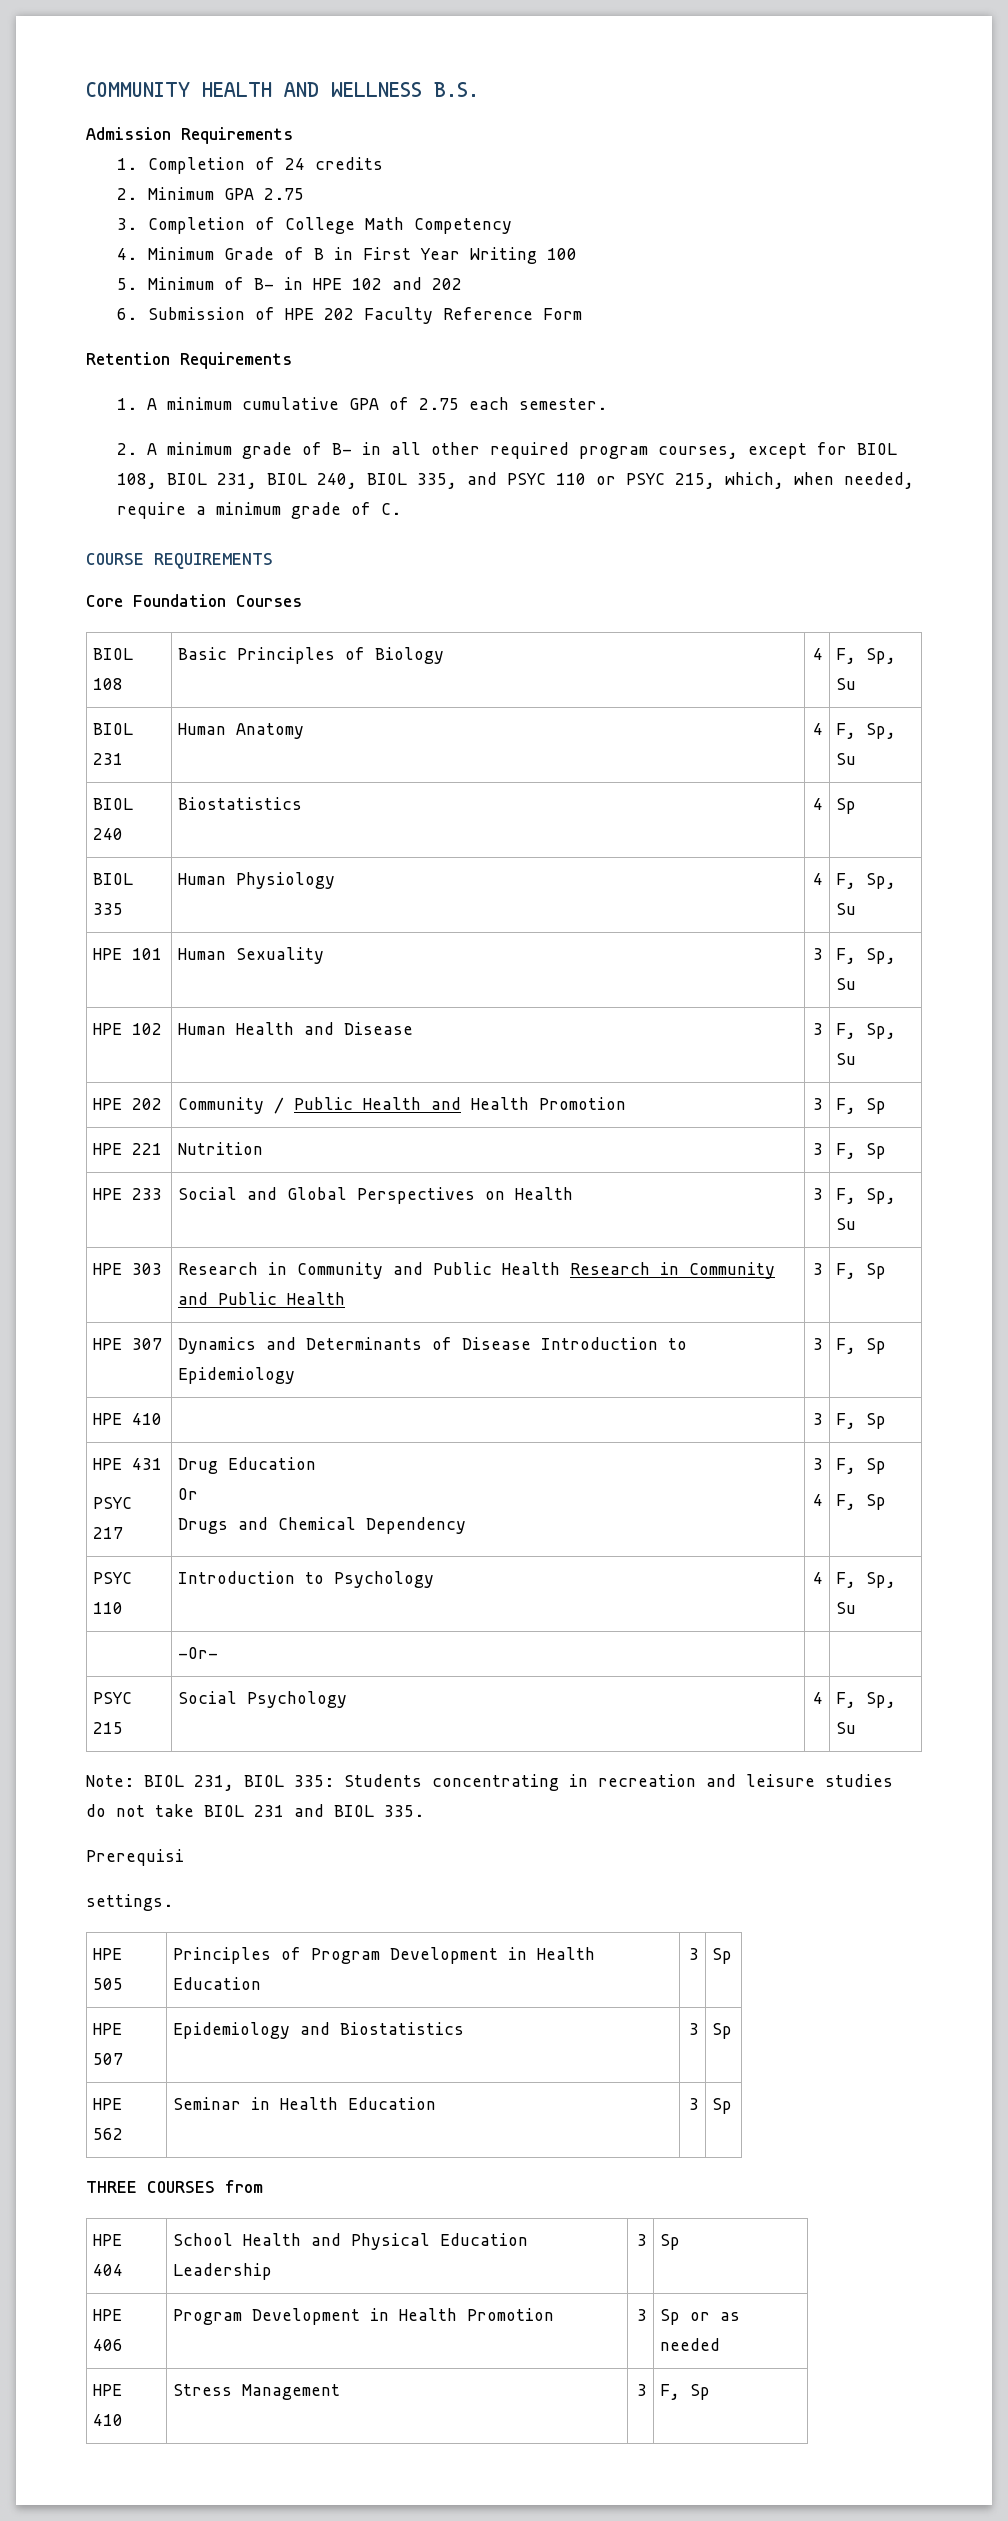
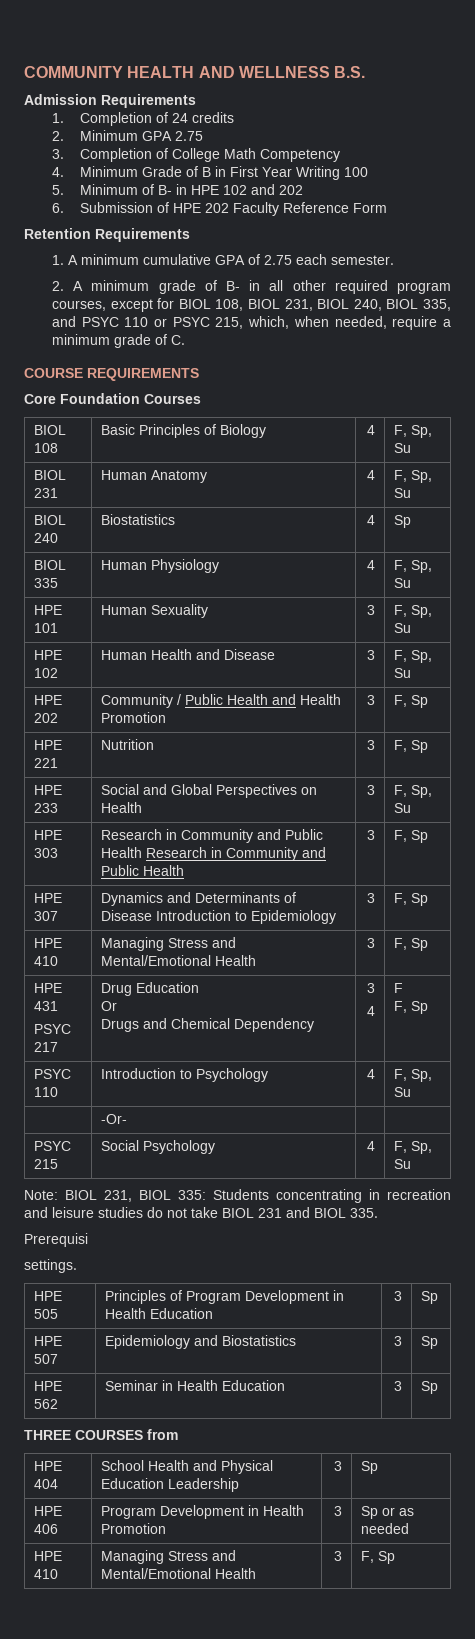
  HPE 307 | Dynamics and Determinants of Disease Introduction to Epidemiology | 3 | F, Sp
- HPE 410 | | 3 | F, Sp
+ HPE 410 | Managing Stress and Mental/Emotional Health | 3 | F, Sp
  HPE 431
  PSYC 217 | Drug Education
  Or
  Drugs and Chemical Dependency | 3
- 4 | F, Sp
+ 4 | F
  HPE 406 | Program Development in Health Promotion | 3 | Sp or as needed
- HPE 410 | Stress Management | 3 | F, Sp
+ HPE 410 | Managing Stress and Mental/Emotional Health | 3 | F, Sp

